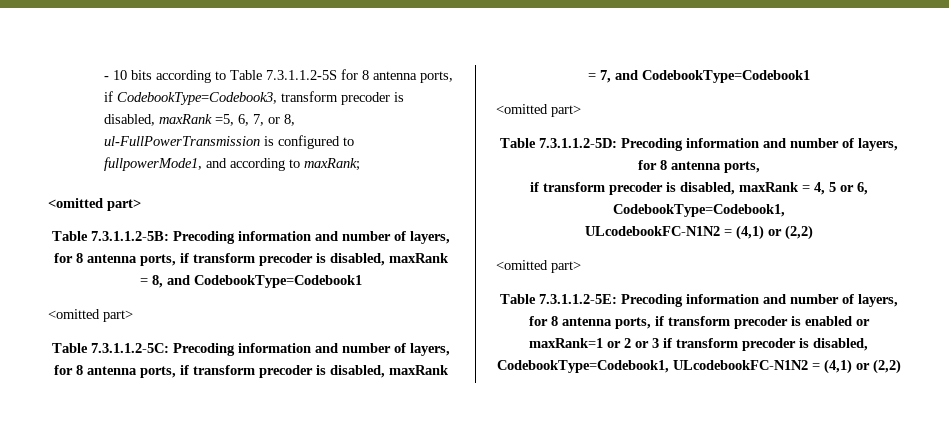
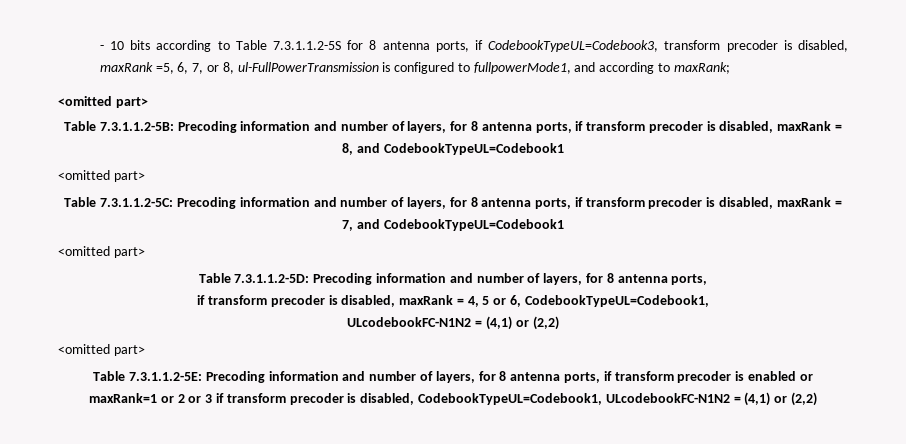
- - 10 bits according to Table 7.3.1.1.2-5S for 8 antenna ports, if CodebookType=Codebook3, transform precoder is disabled, maxRank =5, 6, 7, or 8, ul-FullPowerTransmission is configured to fullpowerMode1, and according to maxRank;
+ - 10 bits according to Table 7.3.1.1.2-5S for 8 antenna ports, if CodebookTypeUL=Codebook3, transform precoder is disabled, maxRank =5, 6, 7, or 8, ul-FullPowerTransmission is configured to fullpowerMode1, and according to maxRank;
- Table 7.3.1.1.2-5B: Precoding information and number of layers, for 8 antenna ports, if transform precoder is disabled, maxRank = 8, and CodebookType=Codebook1
+ Table 7.3.1.1.2-5B: Precoding information and number of layers, for 8 antenna ports, if transform precoder is disabled, maxRank = 8, and CodebookTypeUL=Codebook1
- Table 7.3.1.1.2-5C: Precoding information and number of layers, for 8 antenna ports, if transform precoder is disabled, maxRank = 7, and CodebookType=Codebook1
+ Table 7.3.1.1.2-5C: Precoding information and number of layers, for 8 antenna ports, if transform precoder is disabled, maxRank = 7, and CodebookTypeUL=Codebook1
- if transform precoder is disabled, maxRank = 4, 5 or 6, CodebookType=Codebook1,
+ if transform precoder is disabled, maxRank = 4, 5 or 6, CodebookTypeUL=Codebook1,
- Table 7.3.1.1.2-5E: Precoding information and number of layers, for 8 antenna ports, if transform precoder is enabled or maxRank=1 or 2 or 3 if transform precoder is disabled, CodebookType=Codebook1, ULcodebookFC-N1N2 = (4,1) or (2,2)
+ Table 7.3.1.1.2-5E: Precoding information and number of layers, for 8 antenna ports, if transform precoder is enabled or maxRank=1 or 2 or 3 if transform precoder is disabled, CodebookTypeUL=Codebook1, ULcodebookFC-N1N2 = (4,1) or (2,2)

